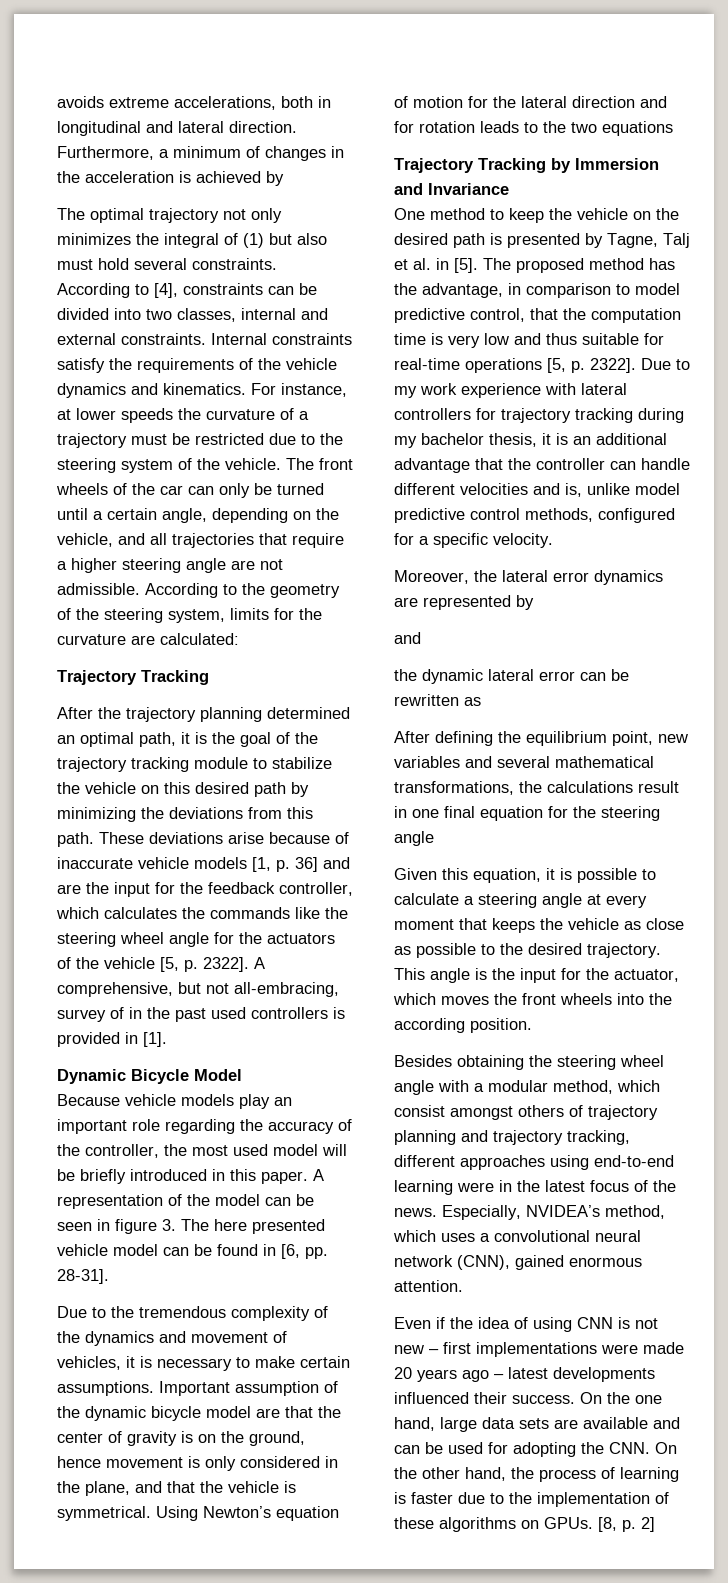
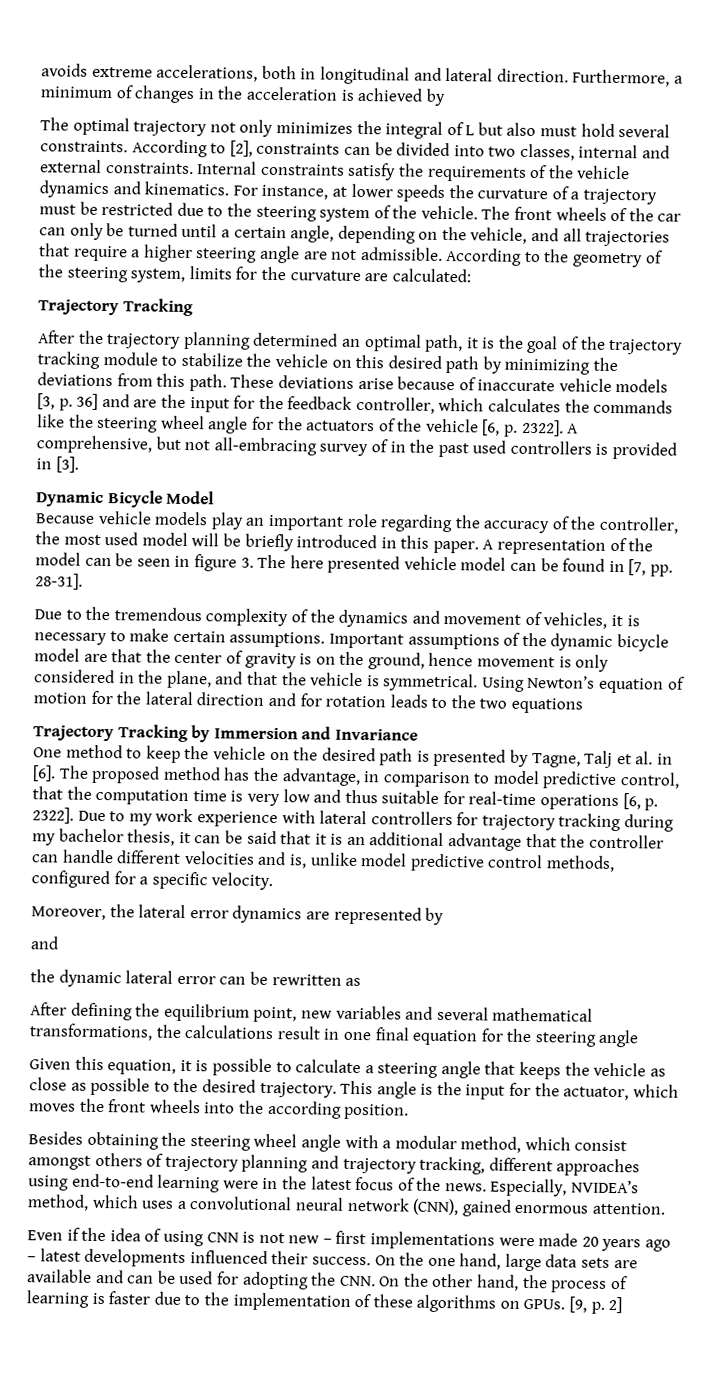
- The optimal trajectory not only minimizes the integral of (1) but also must hold several constraints.
+ The optimal trajectory not only minimizes the integral of L but also must hold several constraints.
- According to [4], constraints can be divided into two classes, internal and external constraints.
+ According to [2], constraints can be divided into two classes, internal and external constraints.
- These deviations arise because of inaccurate vehicle models [1, p. 36] and are the input for the feedback controller, which calculates the commands like the steering wheel angle for the actuators of the vehicle [5, p. 2322].
+ These deviations arise because of inaccurate vehicle models [3, p. 36] and are the input for the feedback controller, which calculates the commands like the steering wheel angle for the actuators of the vehicle [6, p. 2322].
- A comprehensive, but not all-embracing, survey of in the past used controllers is provided in [1].
+ A comprehensive, but not all-embracing survey of in the past used controllers is provided in [3].
- A representation of the model can be seen in figure 3. The here presented vehicle model can be found in [6, pp. 28-31].
+ A representation of the model can be seen in figure 3. The here presented vehicle model can be found in [7, pp. 28-31].
- Important assumption of the dynamic bicycle model are that the center of gravity is on the ground, hence movement is only considered in the plane, and that the vehicle is symmetrical.
+ Important assumptions of the dynamic bicycle model are that the center of gravity is on the ground, hence movement is only considered in the plane, and that the vehicle is symmetrical.
- One method to keep the vehicle on the desired path is presented by Tagne, Talj et al. in [5].
+ One method to keep the vehicle on the desired path is presented by Tagne, Talj et al. in [6].
- The proposed method has the advantage, in comparison to model predictive control, that the computation time is very low and thus suitable for real-time operations [5, p. 2322].
+ The proposed method has the advantage, in comparison to model predictive control, that the computation time is very low and thus suitable for real-time operations [6, p. 2322].
- Due to my work experience with lateral controllers for trajectory tracking during my bachelor thesis, it is an additional advantage that the controller can handle different velocities and is, unlike model predictive control methods, configured for a specific velocity.
+ Due to my work experience with lateral controllers for trajectory tracking during my bachelor thesis, it can be said that it is an additional advantage that the controller can handle different velocities and is, unlike model predictive control methods, configured for a specific velocity.
- Given this equation, it is possible to calculate a steering angle at every moment that keeps the vehicle as close as possible to the desired trajectory.
+ Given this equation, it is possible to calculate a steering angle that keeps the vehicle as close as possible to the desired trajectory.
- [8, p. 2]
+ [9, p. 2]

